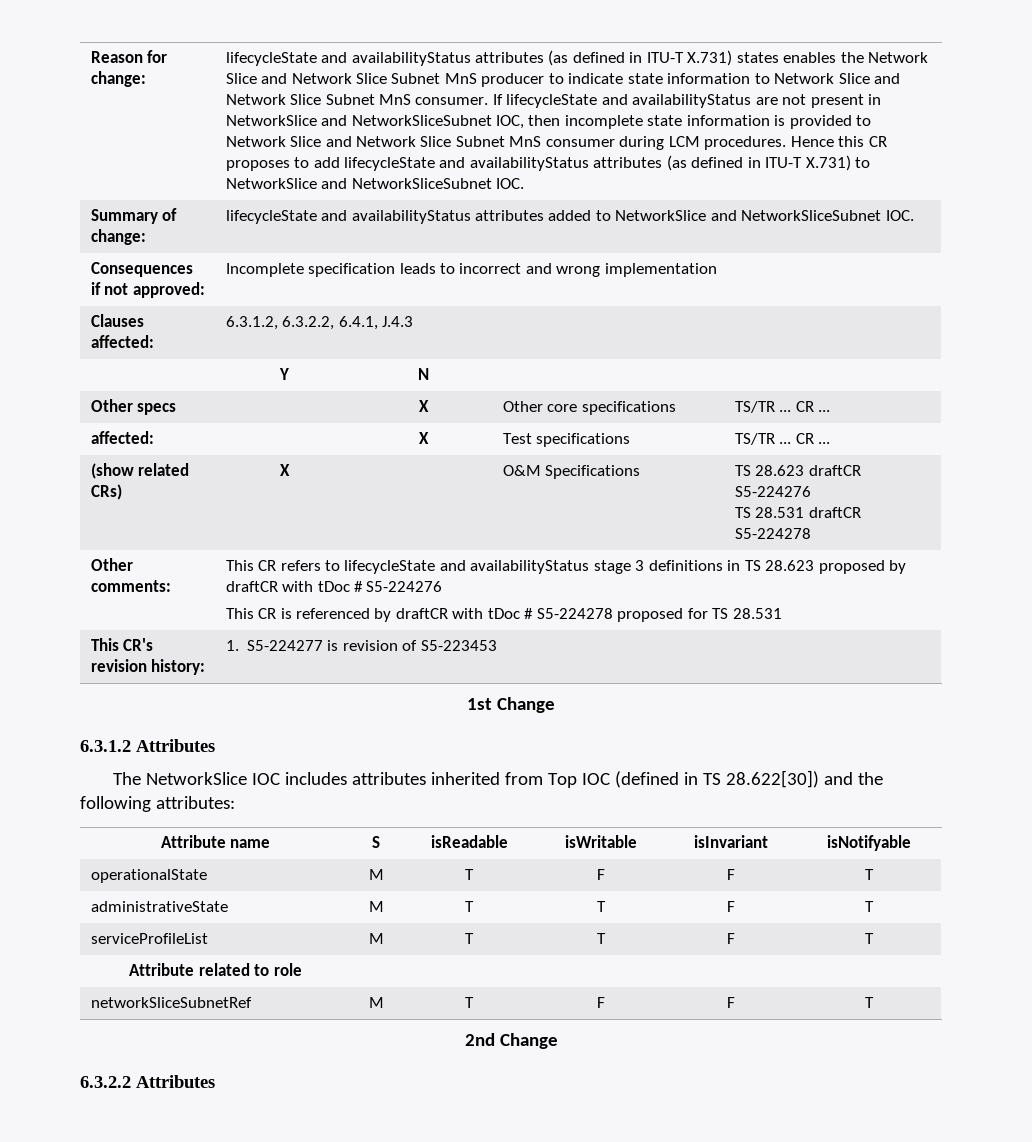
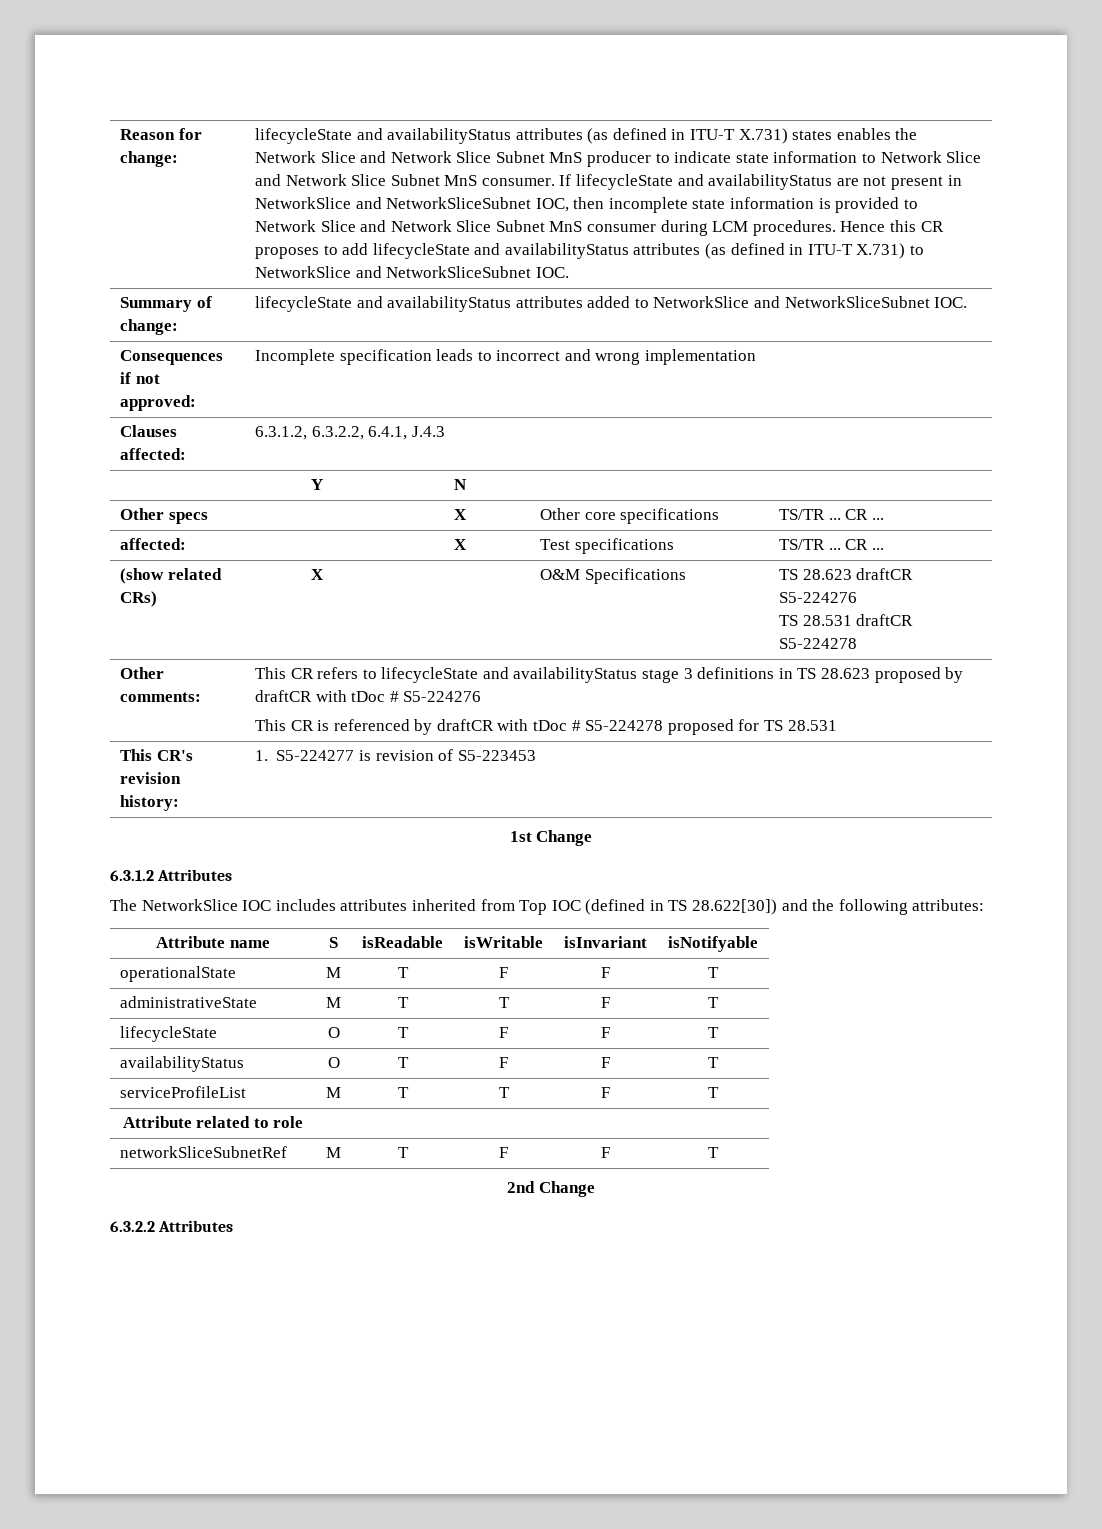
+ lifecycleState | O | T | F | F | T
+ availabilityStatus | O | T | F | F | T

